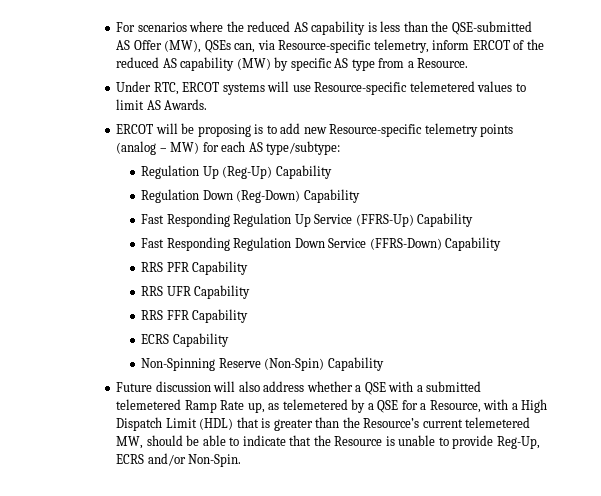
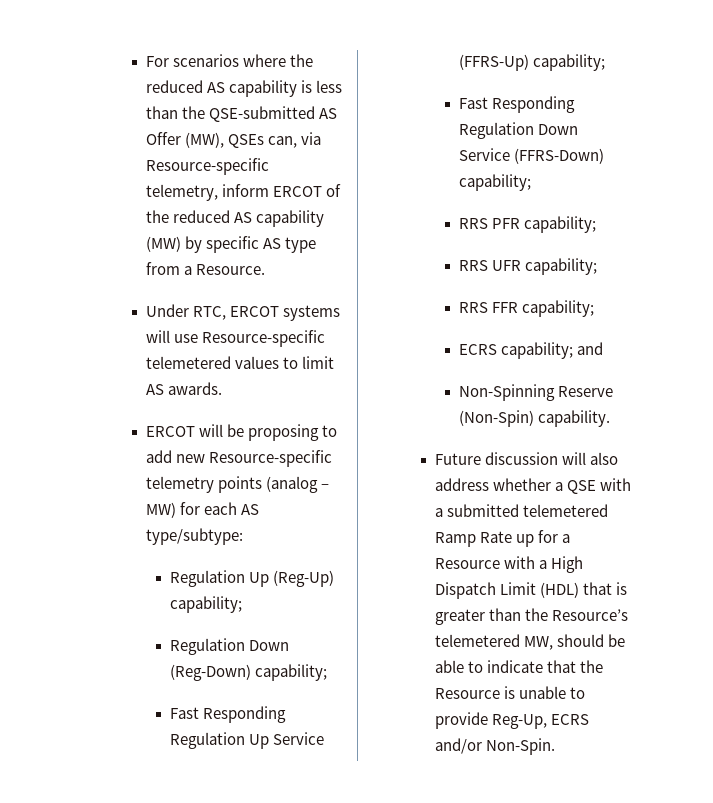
- Under RTC, ERCOT systems will use Resource-specific telemetered values to limit AS Awards.
+ Under RTC, ERCOT systems will use Resource-specific telemetered values to limit AS awards.
- ERCOT will be proposing is to add new Resource-specific telemetry points (analog – MW) for each AS type/subtype:
+ ERCOT will be proposing to add new Resource-specific telemetry points (analog – MW) for each AS type/subtype:
- Regulation Up (Reg-Up) Capability
+ Regulation Up (Reg-Up) capability;
- Regulation Down (Reg-Down) Capability
+ Regulation Down (Reg-Down) capability;
- Fast Responding Regulation Up Service (FFRS-Up) Capability
+ Fast Responding Regulation Up Service (FFRS-Up) capability;
- Fast Responding Regulation Down Service (FFRS-Down) Capability
+ Fast Responding Regulation Down Service (FFRS-Down) capability;
- RRS PFR Capability
+ RRS PFR capability;
- RRS UFR Capability
+ RRS UFR capability;
- RRS FFR Capability
- ECRS Capability
+ RRS FFR capability;
+ ECRS capability; and
- Non-Spinning Reserve (Non-Spin) Capability
+ Non-Spinning Reserve (Non-Spin) capability.
- Future discussion will also address whether a QSE with a submitted telemetered Ramp Rate up, as telemetered by a QSE for a Resource, with a High Dispatch Limit (HDL) that is greater than the Resource’s current telemetered MW, should be able to indicate that the Resource is unable to provide Reg-Up, ECRS and/or Non-Spin.
+ Future discussion will also address whether a QSE with a submitted telemetered Ramp Rate up for a Resource with a High Dispatch Limit (HDL) that is greater than the Resource’s telemetered MW, should be able to indicate that the Resource is unable to provide Reg-Up, ECRS and/or Non-Spin.

